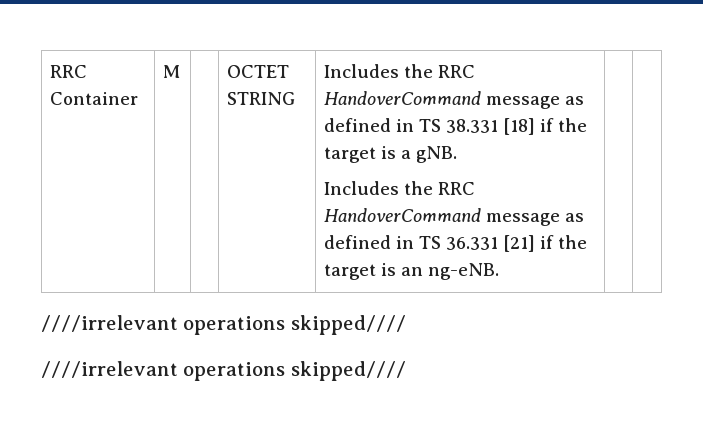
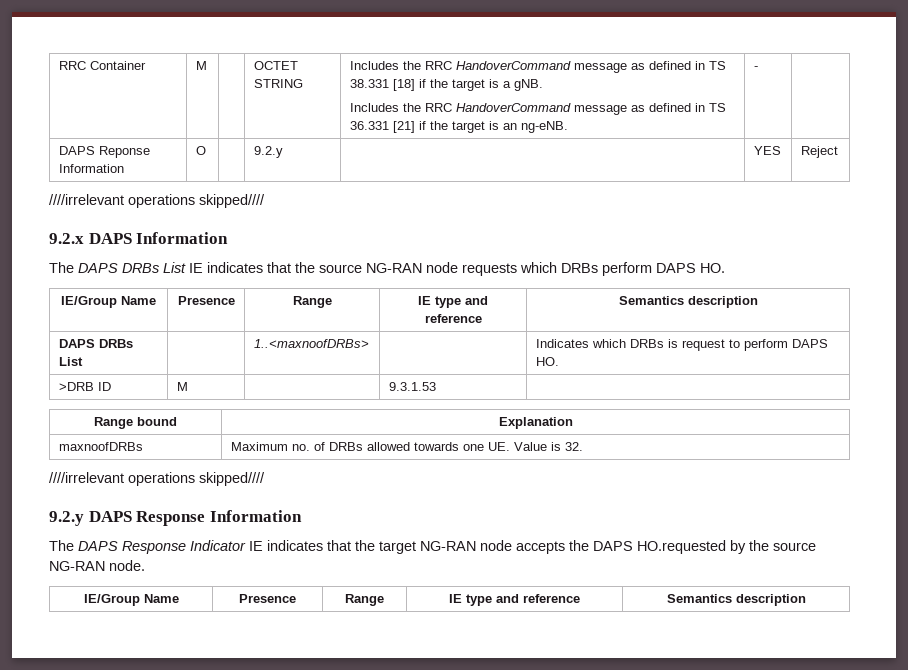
  RRC Container | M | | OCTET STRING | Includes the RRC HandoverCommand message as defined in TS 38.331 [18] if the target is a gNB.
- Includes the RRC HandoverCommand message as defined in TS 36.331 [21] if the target is an ng-eNB. | |
+ Includes the RRC HandoverCommand message as defined in TS 36.331 [21] if the target is an ng-eNB. | - |
+ DAPS Reponse Information | O | | 9.2.y | | YES | Reject
  ////irrelevant operations skipped////
+ 9.2.x DAPS Information
+ The DAPS DRBs List IE indicates that the source NG-RAN node requests which DRBs perform DAPS HO.
+ IE/Group Name | Presence | Range | IE type and reference | Semantics description
+ DAPS DRBs List | | 1..<maxnoofDRBs> | | Indicates which DRBs is request to perform DAPS HO.
+ >DRB ID | M | | 9.3.1.53 |
+ Range bound | Explanation
+ maxnoofDRBs | Maximum no. of DRBs allowed towards one UE. Value is 32.
  ////irrelevant operations skipped////
+ 9.2.y DAPS Response Information
+ The DAPS Response Indicator IE indicates that the target NG-RAN node accepts the DAPS HO.requested by the source NG-RAN node.
+ IE/Group Name | Presence | Range | IE type and reference | Semantics description

